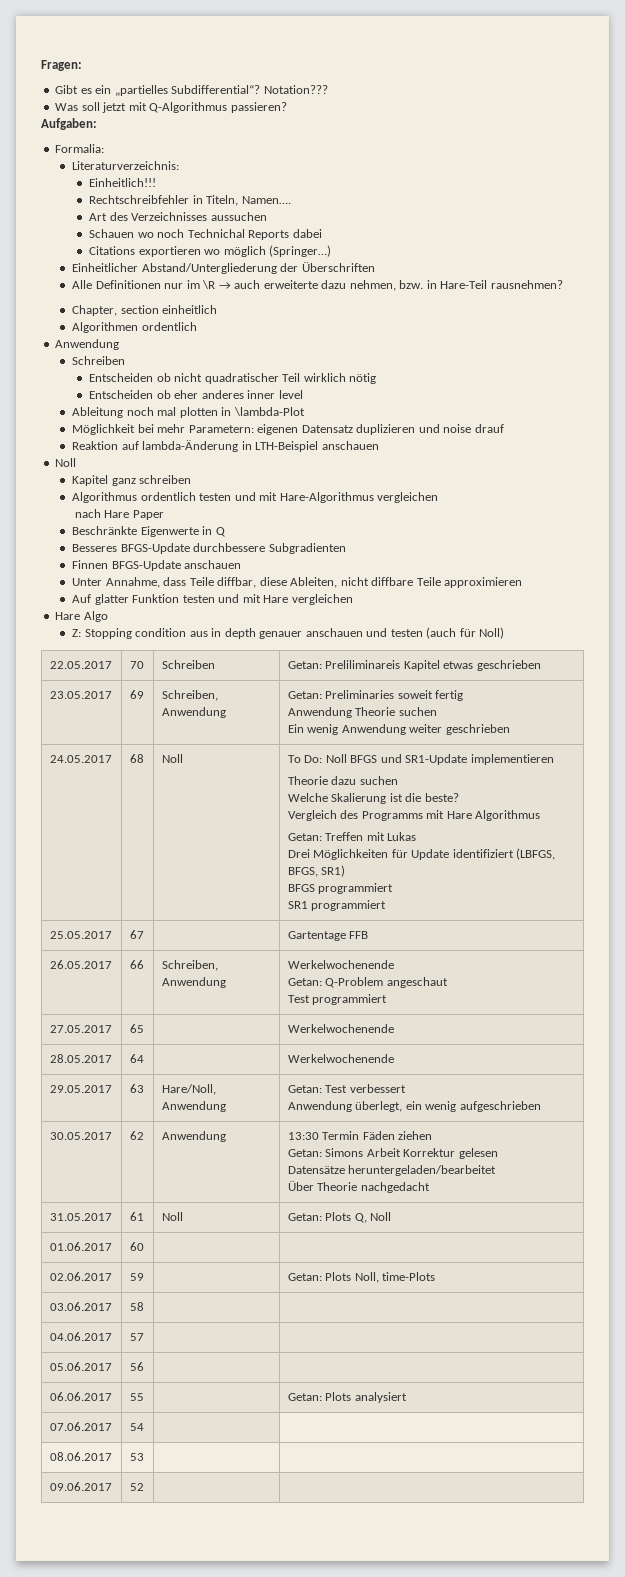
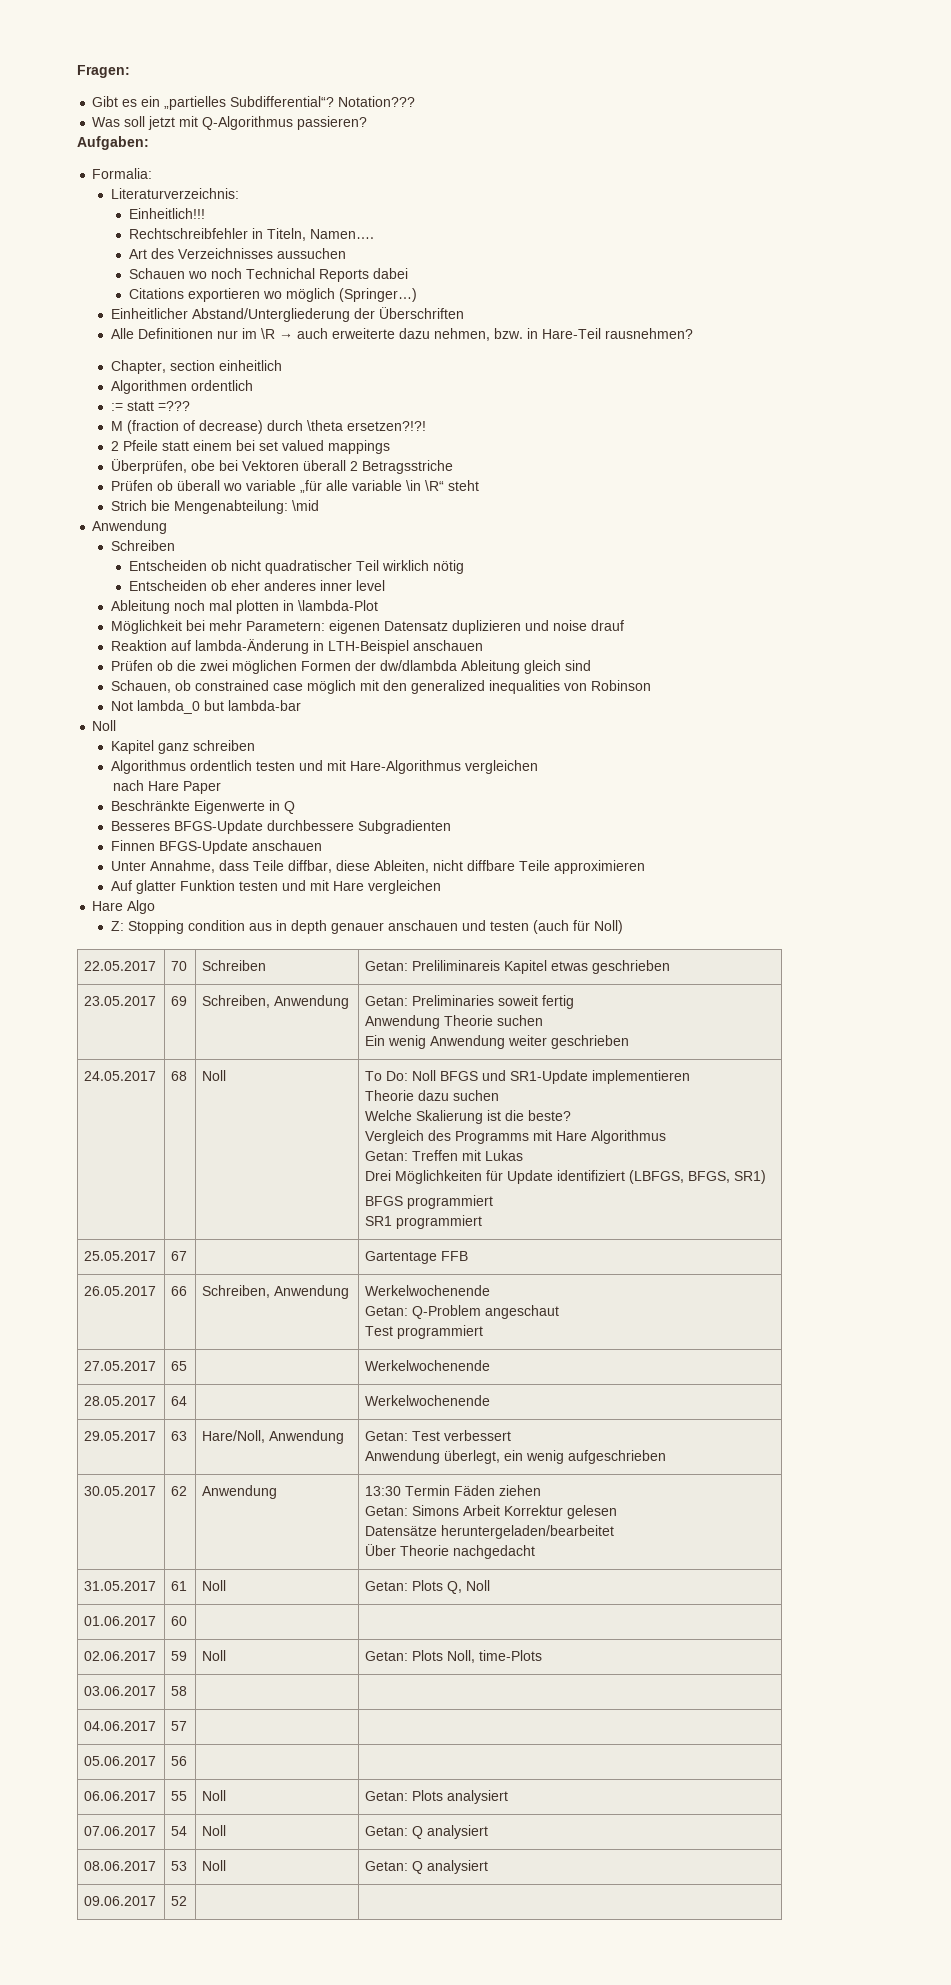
+ := statt =???
+ M (fraction of decrease) durch \theta ersetzen?!?!
+ 2 Pfeile statt einem bei set valued mappings
+ Überprüfen, obe bei Vektoren überall 2 Betragsstriche
+ Prüfen ob überall wo variable „für alle variable \in \R“ steht
+ Strich bie Mengenabteilung: \mid
+ Prüfen ob die zwei möglichen Formen der dw/dlambda Ableitung gleich sind
+ Schauen, ob constrained case möglich mit den generalized inequalities von Robinson
+ Not lambda_0 but lambda-bar
- 02.06.2017 | 59 | | Getan: Plots Noll, time-Plots
+ 02.06.2017 | 59 | Noll | Getan: Plots Noll, time-Plots
- 06.06.2017 | 55 | | Getan: Plots analysiert
+ 06.06.2017 | 55 | Noll | Getan: Plots analysiert
- 07.06.2017 | 54 | |
- 08.06.2017 | 53 | |
+ 07.06.2017 | 54 | Noll | Getan: Q analysiert
+ 08.06.2017 | 53 | Noll | Getan: Q analysiert

